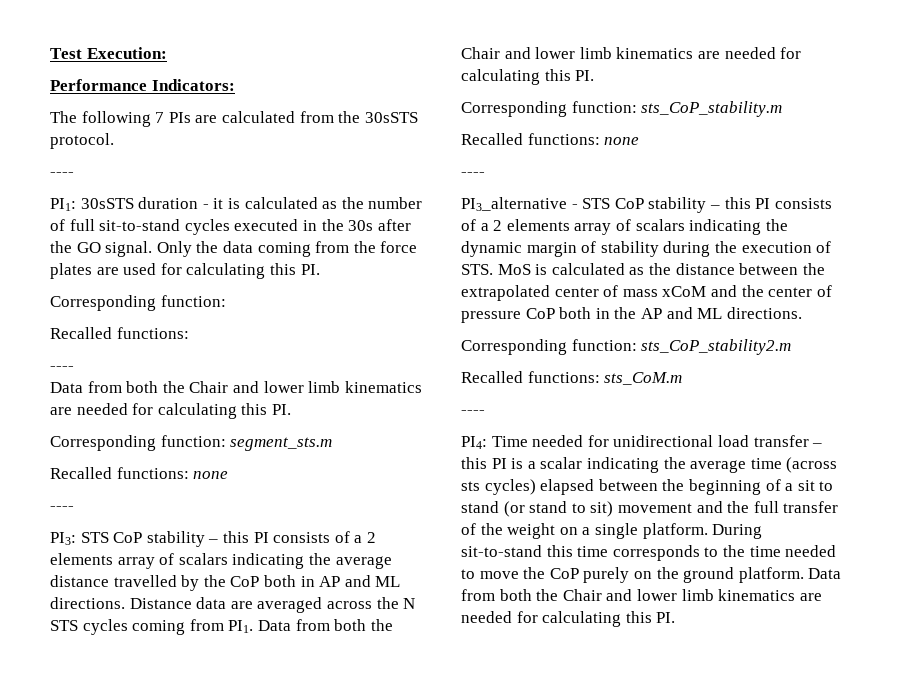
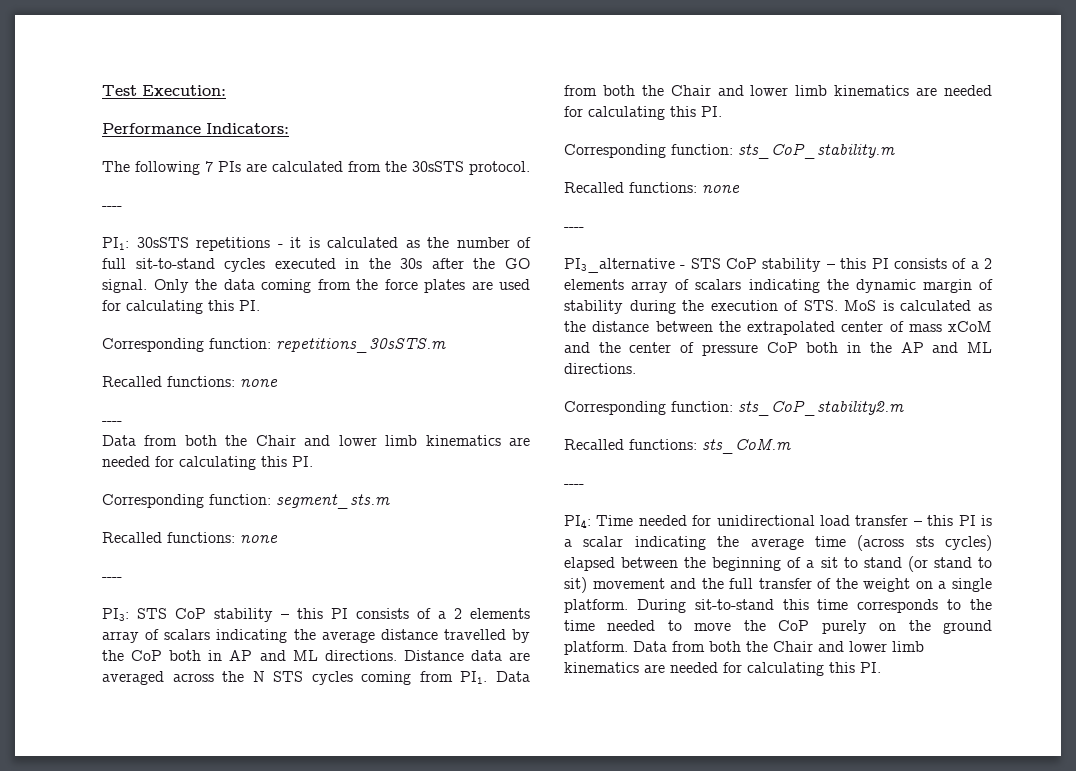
- PI1: 30sSTS duration - it is calculated as the number of full sit-to-stand cycles executed in the 30s after the GO signal.
+ PI1: 30sSTS repetitions - it is calculated as the number of full sit-to-stand cycles executed in the 30s after the GO signal.
  Only the data coming from the force plates are used for calculating this PI.
- Corresponding function:
- Recalled functions:
+ Corresponding function: repetitions_30sSTS.m
+ Recalled functions: none

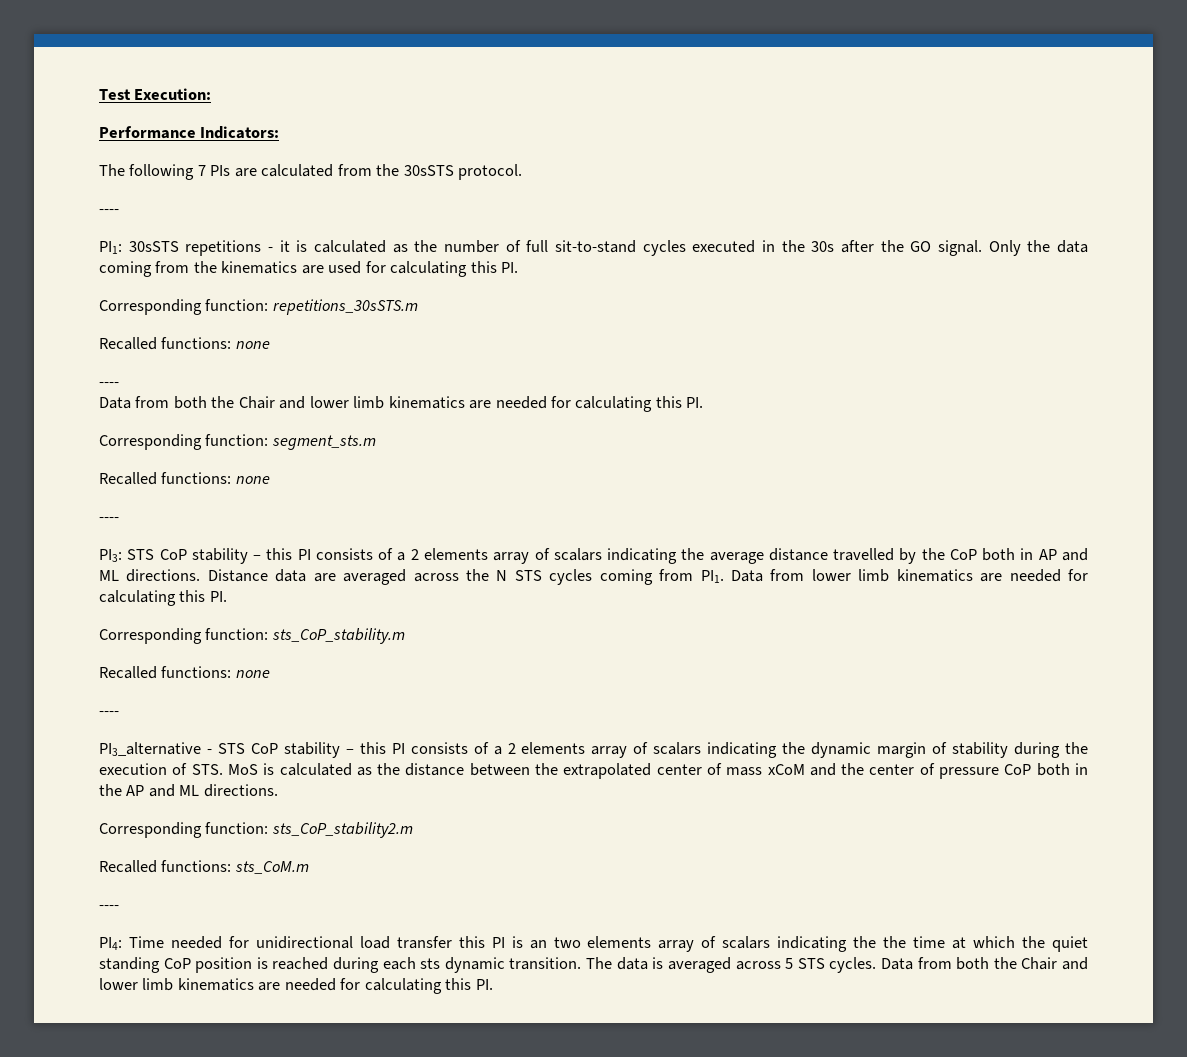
- Only the data coming from the force plates are used for calculating this PI.
+ Only the data coming from the kinematics are used for calculating this PI.
- Distance data are averaged across the N STS cycles coming from PI1. Data from both the Chair and lower limb kinematics are needed for calculating this PI.
+ Distance data are averaged across the N STS cycles coming from PI1. Data from lower limb kinematics are needed for calculating this PI.
- PI4: Time needed for unidirectional load transfer – this PI is a scalar indicating the average time (across sts cycles) elapsed between the beginning of a sit to stand (or stand to sit) movement and the full transfer of the weight on a single platform. During sit-to-stand this time corresponds to the time needed to move the CoP purely on the ground platform.
+ PI4: Time needed for unidirectional load transfer this PI is an two elements array of scalars indicating the the time at which the quiet standing CoP position is reached during each sts dynamic transition. The data is averaged across 5 STS cycles.

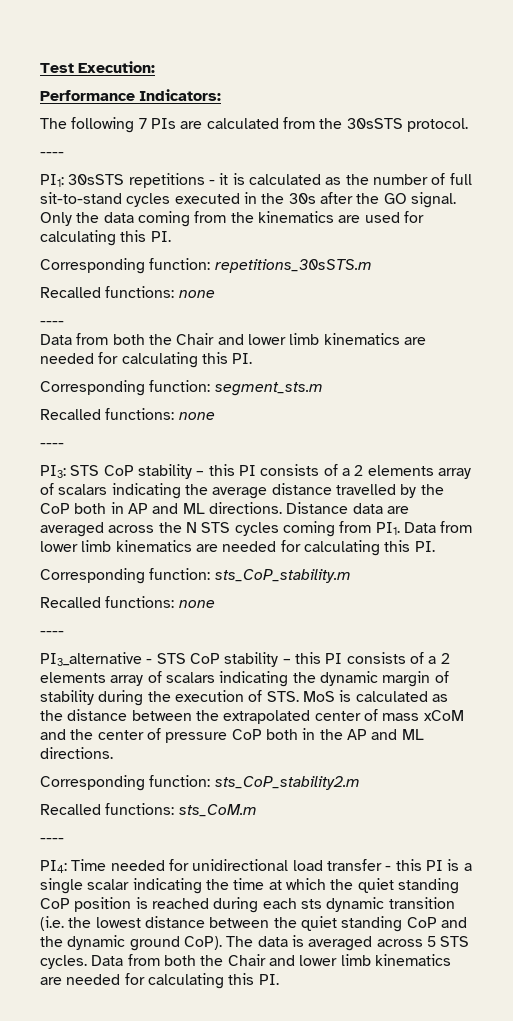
- PI4: Time needed for unidirectional load transfer this PI is an two elements array of scalars indicating the the time at which the quiet standing CoP position is reached during each sts dynamic transition.
+ PI4: Time needed for unidirectional load transfer - this PI is a single scalar indicating the time at which the quiet standing CoP position is reached during each sts dynamic transition (i.e. the lowest distance between the quiet standing CoP and the dynamic ground CoP).

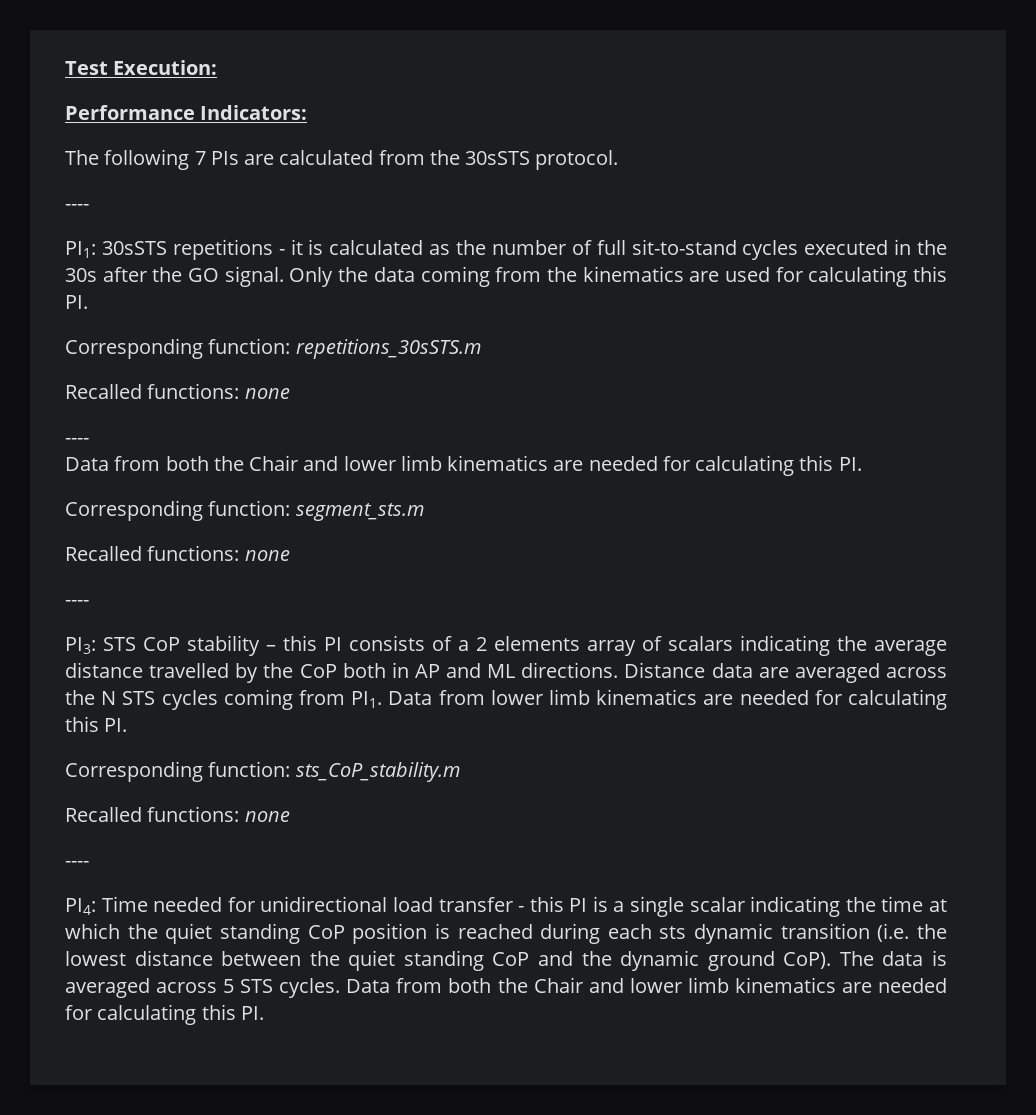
- PI3_alternative - STS CoP stability – this PI consists of a 2 elements array of scalars indicating the dynamic margin of stability during the execution of STS. MoS is calculated as the distance between the extrapolated center of mass xCoM and the center of pressure CoP both in the AP and ML directions.
- Corresponding function: sts_CoP_stability2.m
- Recalled functions: sts_CoM.m
- ----

